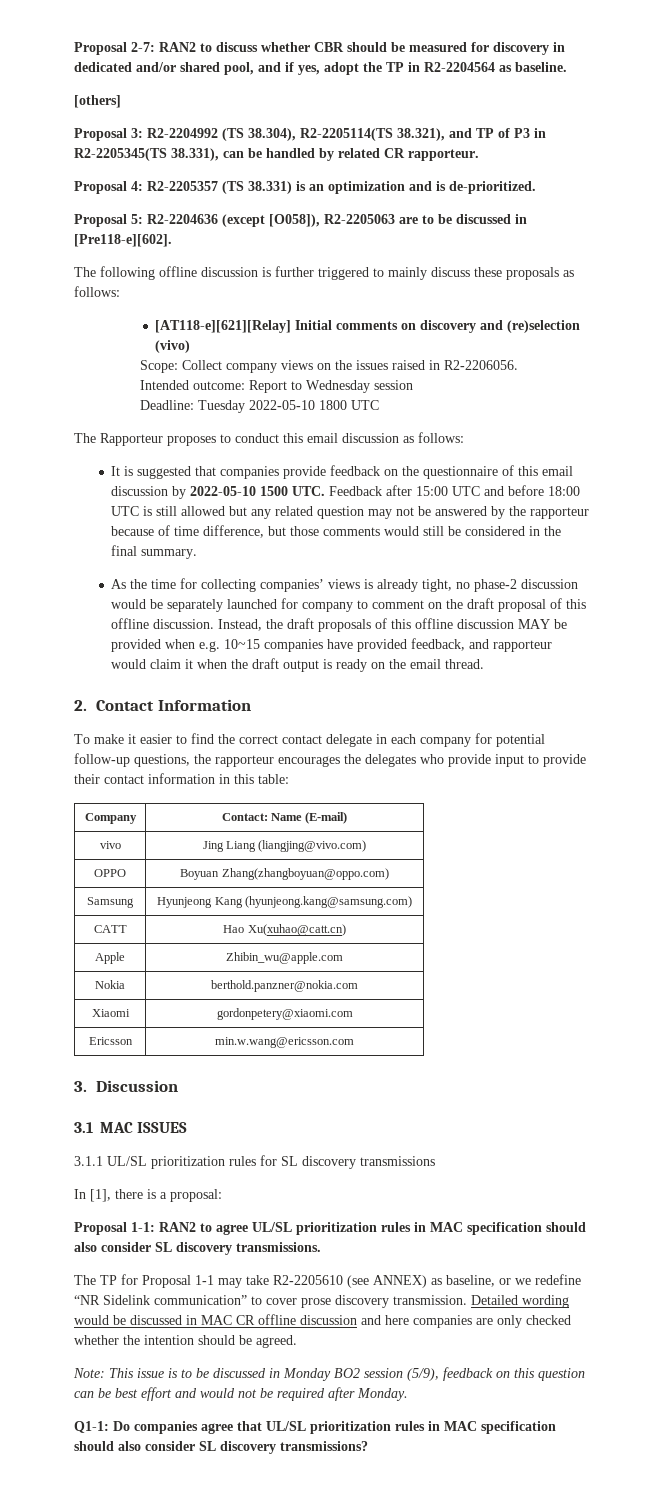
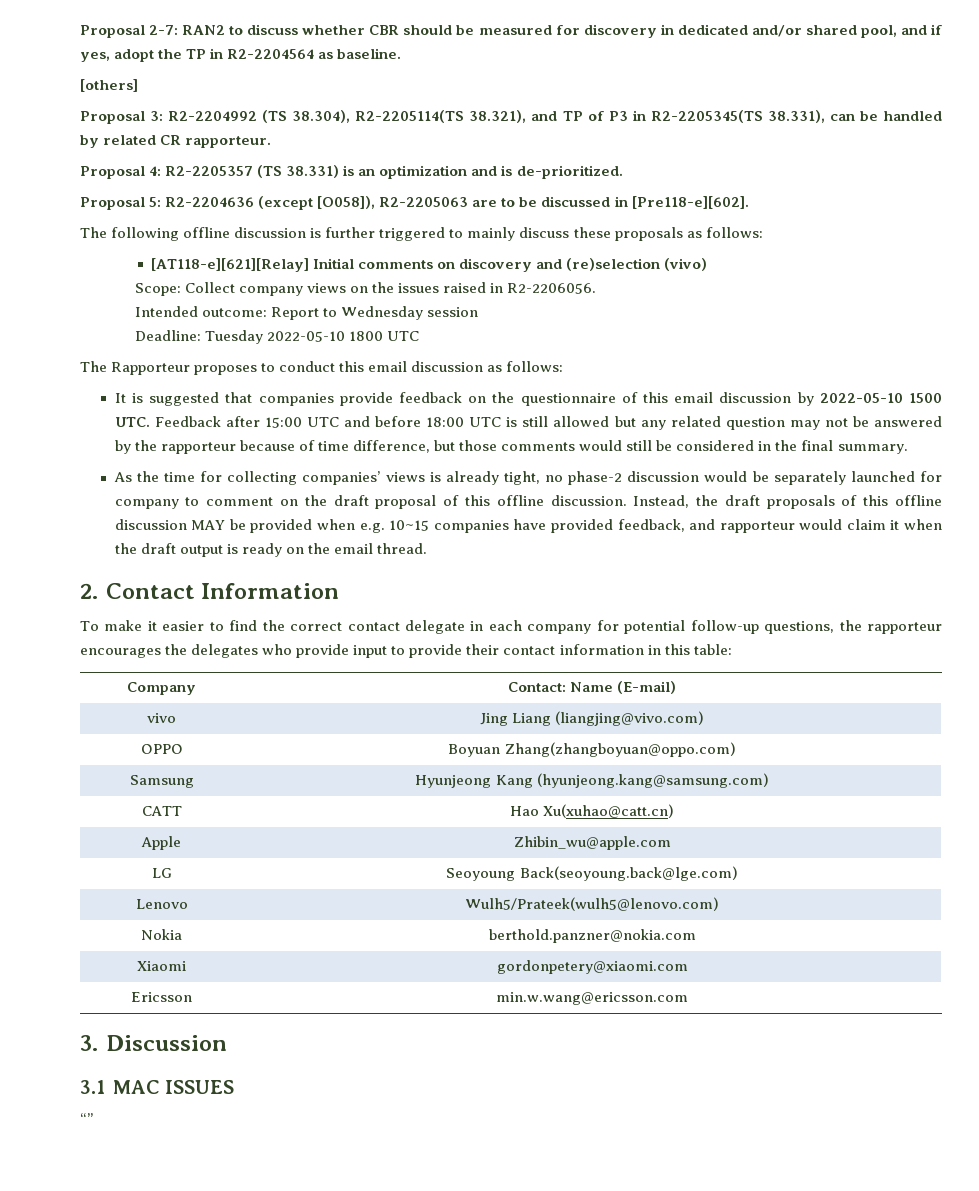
+ LG | Seoyoung Back(seoyoung.back@lge.com)
+ Lenovo | Wulh5/Prateek(wulh5@lenovo.com)
- 3.1.1 UL/SL prioritization rules for SL discovery transmissions
- In [1], there is a proposal:
- Proposal 1-1: RAN2 to agree UL/SL prioritization rules in MAC specification should also consider SL discovery transmissions.
- The TP for Proposal 1-1 may take R2-2205610 (see ANNEX) as baseline, or we redefine “NR Sidelink communication” to cover prose discovery transmission. Detailed wording would be discussed in MAC CR offline discussion and here companies are only checked whether the intention should be agreed.
- Note: This issue is to be discussed in Monday BO2 session (5/9), feedback on this question can be best effort and would not be required after Monday.
- Q1-1: Do companies agree that UL/SL prioritization rules in MAC specification should also consider SL discovery transmissions?
+ “”

